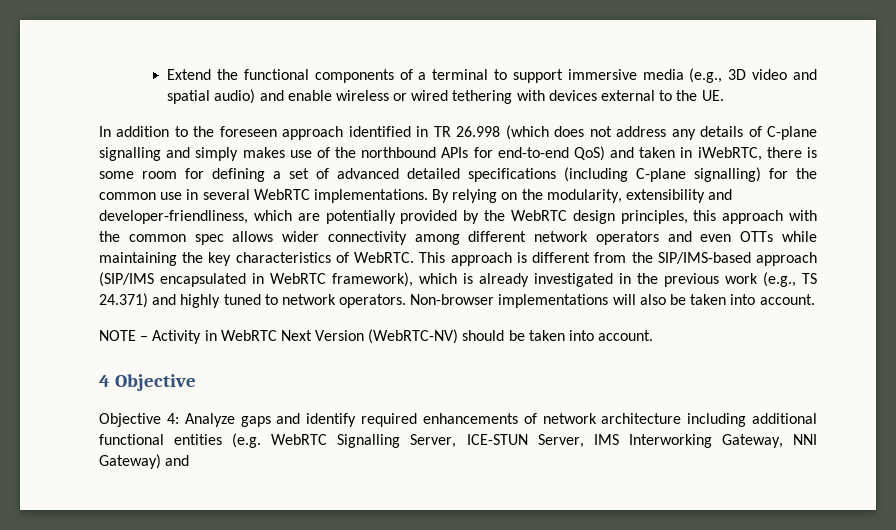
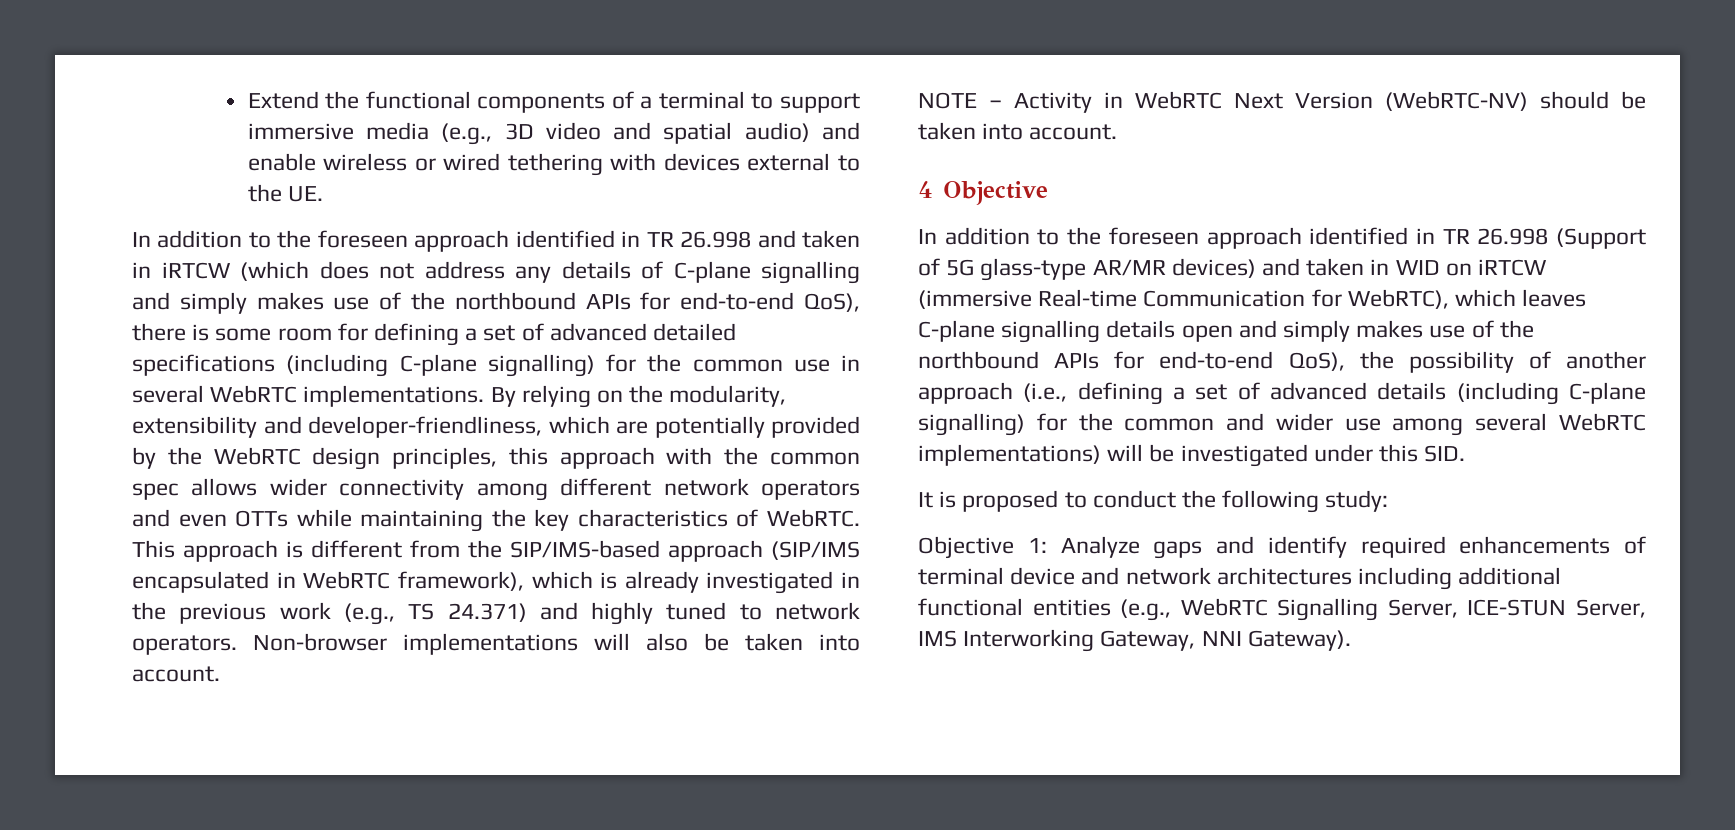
- In addition to the foreseen approach identified in TR 26.998 (which does not address any details of C-plane signalling and simply makes use of the northbound APIs for end-to-end QoS) and taken in iWebRTC, there is some room for defining a set of advanced detailed specifications (including C-plane signalling) for the common use in several WebRTC implementations.
+ In addition to the foreseen approach identified in TR 26.998 and taken in iRTCW (which does not address any details of C-plane signalling and simply makes use of the northbound APIs for end-to-end QoS), there is some room for defining a set of advanced detailed specifications (including C-plane signalling) for the common use in several WebRTC implementations.
- Objective 4: Analyze gaps and identify required enhancements of network architecture including additional functional entities (e.g. WebRTC Signalling Server, ICE-STUN Server, IMS Interworking Gateway, NNI Gateway) and
+ In addition to the foreseen approach identified in TR 26.998 (Support of 5G glass-type AR/MR devices) and taken in WID on iRTCW (immersive Real-time Communication for WebRTC), which leaves C-plane signalling details open and simply makes use of the northbound APIs for end-to-end QoS), the possibility of another approach (i.e., defining a set of advanced details (including C-plane signalling) for the common and wider use among several WebRTC implementations) will be investigated under this SID.
+ It is proposed to conduct the following study:
+ Objective 1: Analyze gaps and identify required enhancements of terminal device and network architectures including additional functional entities (e.g., WebRTC Signalling Server, ICE-STUN Server, IMS Interworking Gateway, NNI Gateway).

